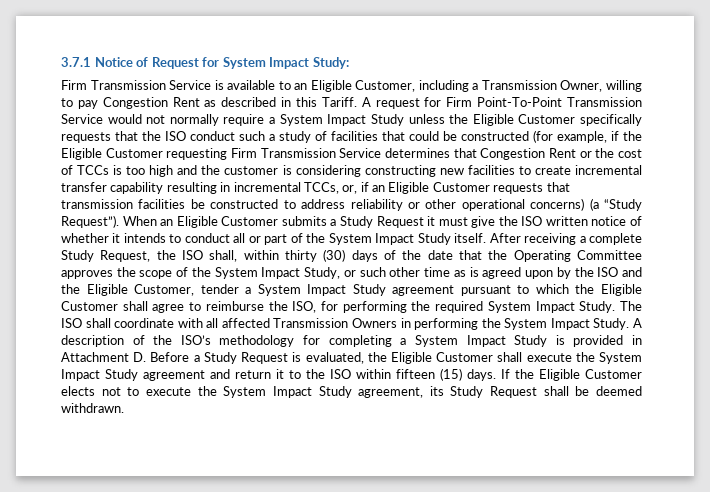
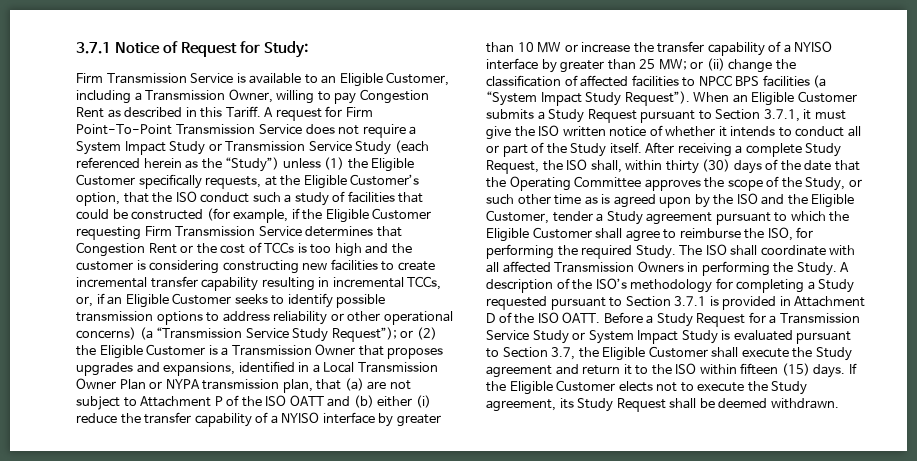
- 3.7.1 Notice of Request for System Impact Study:
+ 3.7.1 Notice of Request for Study:
- A request for Firm Point-To-Point Transmission Service would not normally require a System Impact Study unless the Eligible Customer specifically requests that the ISO conduct such a study of facilities that could be constructed (for example, if the Eligible Customer requesting Firm Transmission Service determines that Congestion Rent or the cost of TCCs is too high and the customer is considering constructing new facilities to create incremental transfer capability resulting in incremental TCCs, or, if an Eligible Customer requests that transmission facilities be constructed to address reliability or other operational concerns) (a “Study Request”).
+ A request for Firm Point-To-Point Transmission Service does not require a System Impact Study or Transmission Service Study (each referenced herein as the “Study”) unless (1) the Eligible Customer specifically requests, at the Eligible Customer’s option, that the ISO conduct such a study of facilities that could be constructed (for example, if the Eligible Customer requesting Firm Transmission Service determines that Congestion Rent or the cost of TCCs is too high and the customer is considering constructing new facilities to create incremental transfer capability resulting in incremental TCCs, or, if an Eligible Customer seeks to identify possible transmission options to address reliability or other operational concerns) (a “Transmission Service Study Request”); or (2) the Eligible Customer is a Transmission Owner that proposes upgrades and expansions, identified in a Local Transmission Owner Plan or NYPA transmission plan, that (a) are not subject to Attachment P of the ISO OATT and (b) either (i) reduce the transfer capability of a NYISO interface by greater than 10 MW or increase the transfer capability of a NYISO interface by greater than 25 MW; or (ii) change the classification of affected facilities to NPCC BPS facilities (a “System Impact Study Request”).
- When an Eligible Customer submits a Study Request it must give the ISO written notice of whether it intends to conduct all or part of the System Impact Study itself.
+ When an Eligible Customer submits a Study Request pursuant to Section 3.7.1, it must give the ISO written notice of whether it intends to conduct all or part of the Study itself.
- After receiving a complete Study Request, the ISO shall, within thirty (30) days of the date that the Operating Committee approves the scope of the System Impact Study, or such other time as is agreed upon by the ISO and the Eligible Customer, tender a System Impact Study agreement pursuant to which the Eligible Customer shall agree to reimburse the ISO, for performing the required System Impact Study.
+ After receiving a complete Study Request, the ISO shall, within thirty (30) days of the date that the Operating Committee approves the scope of the Study, or such other time as is agreed upon by the ISO and the Eligible Customer, tender a Study agreement pursuant to which the Eligible Customer shall agree to reimburse the ISO, for performing the required Study.
- The ISO shall coordinate with all affected Transmission Owners in performing the System Impact Study.
+ The ISO shall coordinate with all affected Transmission Owners in performing the Study.
- A description of the ISO’s methodology for completing a System Impact Study is provided in Attachment D. Before a Study Request is evaluated, the Eligible Customer shall execute the System Impact Study agreement and return it to the ISO within fifteen (15) days.
+ A description of the ISO’s methodology for completing a Study requested pursuant to Section 3.7.1 is provided in Attachment D of the ISO OATT. Before a Study Request for a Transmission Service Study or System Impact Study is evaluated pursuant to Section 3.7, the Eligible Customer shall execute the Study agreement and return it to the ISO within fifteen (15) days.
- If the Eligible Customer elects not to execute the System Impact Study agreement, its Study Request shall be deemed withdrawn.
+ If the Eligible Customer elects not to execute the Study agreement, its Study Request shall be deemed withdrawn.

